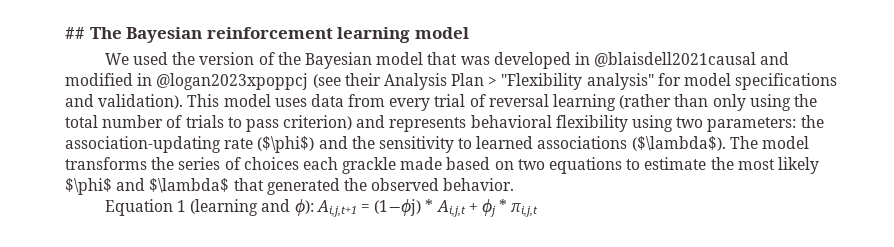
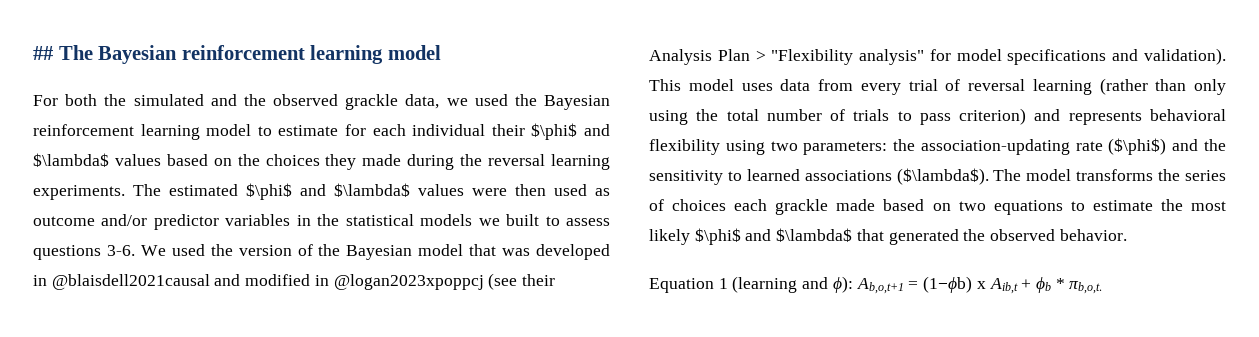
+ For both the simulated and the observed grackle data, we used the Bayesian reinforcement learning model to estimate for each individual their $\phi$ and $\lambda$ values based on the choices they made during the reversal learning experiments. The estimated $\phi$ and $\lambda$ values were then used as outcome and/or predictor variables in the statistical models we built to assess questions 3-6.
- Equation 1 (learning and ϕ): Ai,j,t+1 = (1−ϕj) * Ai,j,t + ϕj * πi,j,t
+ Equation 1 (learning and ϕ): Ab,o,t+1 = (1−ϕb) x Aib,t + ϕb * πb,o,t.

